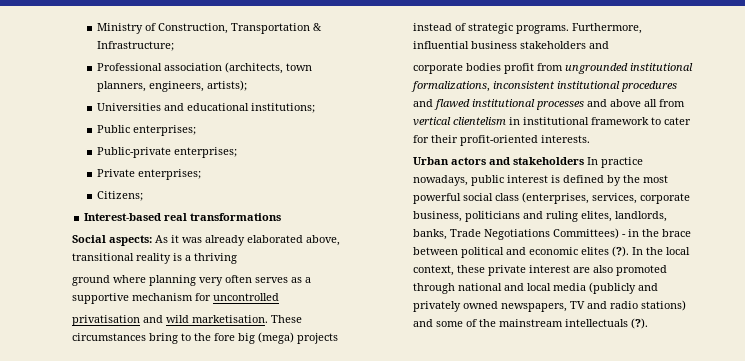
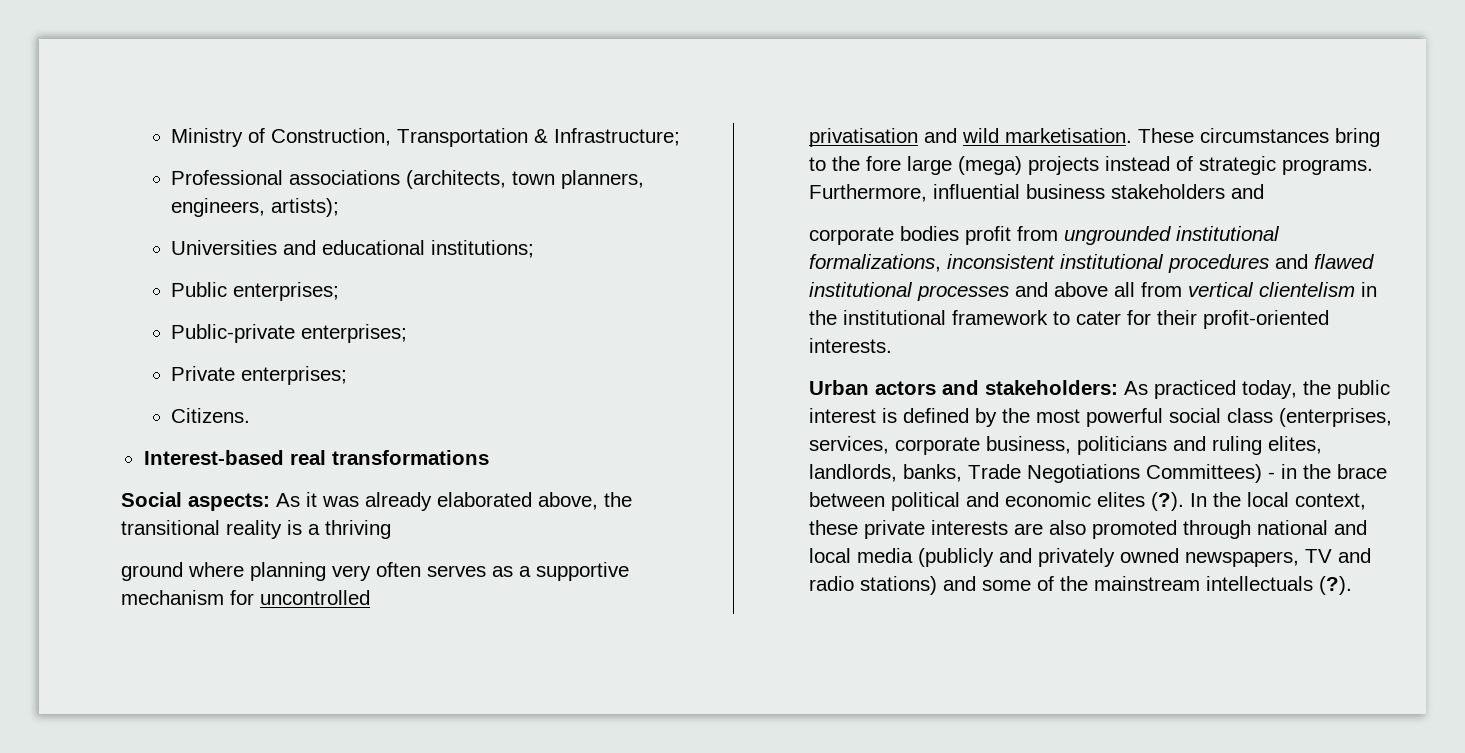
- Professional association (architects, town planners, engineers, artists);
+ Professional associations (architects, town planners, engineers, artists);
- Citizens;
+ Citizens.
- Social aspects: As it was already elaborated above, transitional reality is a thriving
+ Social aspects: As it was already elaborated above, the transitional reality is a thriving
- These circumstances bring to the fore big (mega) projects instead of strategic programs.
+ These circumstances bring to the fore large (mega) projects instead of strategic programs.
- corporate bodies profit from ungrounded institutional formalizations, inconsistent institutional procedures and flawed institutional processes and above all from vertical clientelism in institutional framework to cater for their profit-oriented interests.
+ corporate bodies profit from ungrounded institutional formalizations, inconsistent institutional procedures and flawed institutional processes and above all from vertical clientelism in the institutional framework to cater for their profit-oriented interests.
- Urban actors and stakeholders In practice nowadays, public interest is defined by the most powerful social class (enterprises, services, corporate business, politicians and ruling elites, landlords, banks, Trade Negotiations Committees) - in the brace between political and economic elites (?).
+ Urban actors and stakeholders: As practiced today, the public interest is defined by the most powerful social class (enterprises, services, corporate business, politicians and ruling elites, landlords, banks, Trade Negotiations Committees) - in the brace between political and economic elites (?).
- In the local context, these private interest are also promoted through national and local media (publicly and privately owned newspapers, TV and radio stations) and some of the mainstream intellectuals (?).
+ In the local context, these private interests are also promoted through national and local media (publicly and privately owned newspapers, TV and radio stations) and some of the mainstream intellectuals (?).

